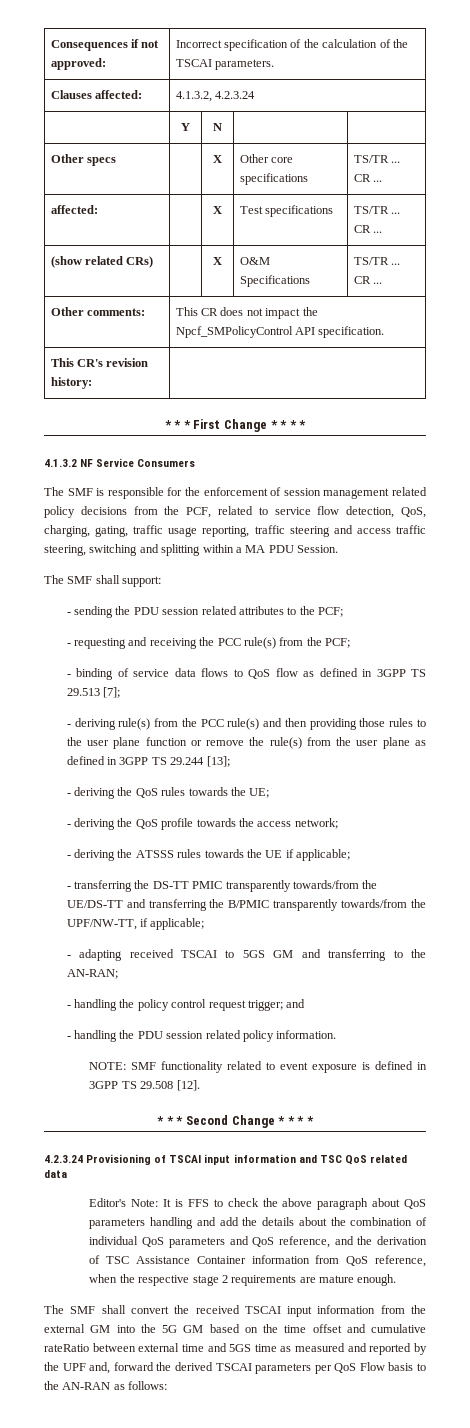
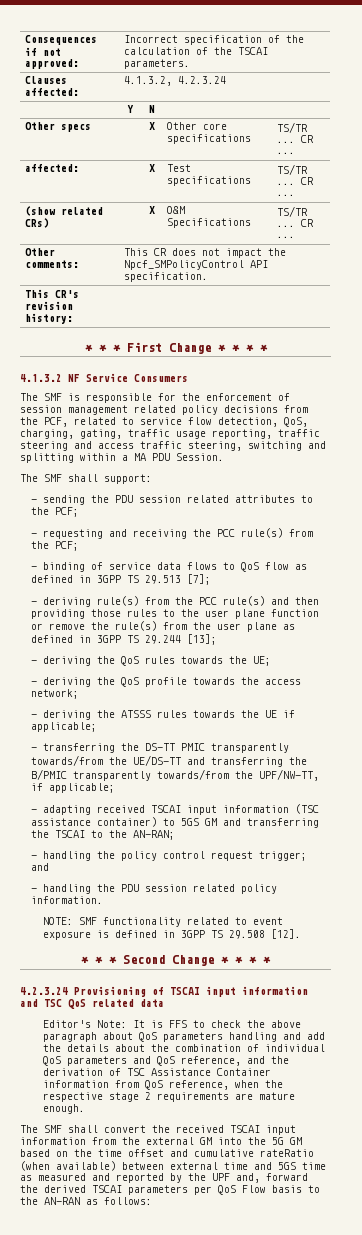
- - adapting received TSCAI to 5GS GM and transferring to the AN-RAN;
+ - adapting received TSCAI input information (TSC assistance container) to 5GS GM and transferring the TSCAI to the AN-RAN;
- The SMF shall convert the received TSCAI input information from the external GM into the 5G GM based on the time offset and cumulative rateRatio between external time and 5GS time as measured and reported by the UPF and, forward the derived TSCAI parameters per QoS Flow basis to the AN-RAN as follows:
+ The SMF shall convert the received TSCAI input information from the external GM into the 5G GM based on the time offset and cumulative rateRatio (when available) between external time and 5GS time as measured and reported by the UPF and, forward the derived TSCAI parameters per QoS Flow basis to the AN-RAN as follows:

